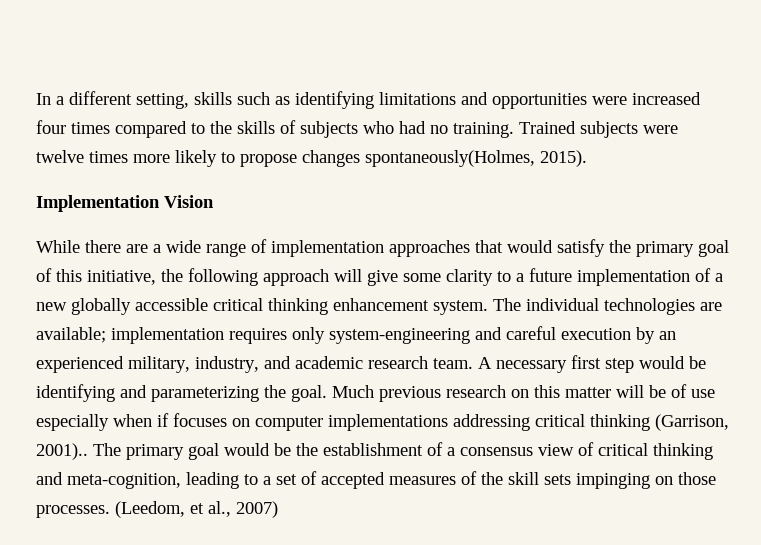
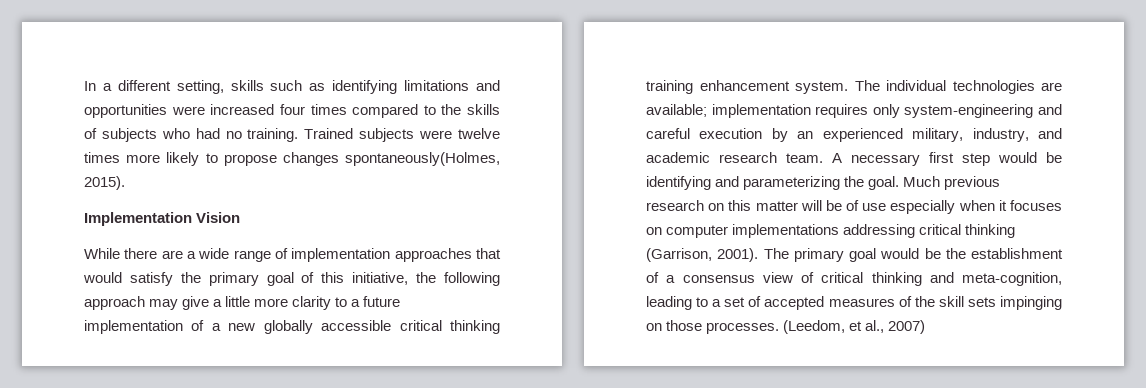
- While there are a wide range of implementation approaches that would satisfy the primary goal of this initiative, the following approach will give some clarity to a future implementation of a new globally accessible critical thinking enhancement system.
+ While there are a wide range of implementation approaches that would satisfy the primary goal of this initiative, the following approach may give a little more clarity to a future implementation of a new globally accessible critical thinking training enhancement system.
- Much previous research on this matter will be of use especially when if focuses on computer implementations addressing critical thinking (Garrison, 2001)..
+ Much previous research on this matter will be of use especially when it focuses on computer implementations addressing critical thinking (Garrison, 2001).

